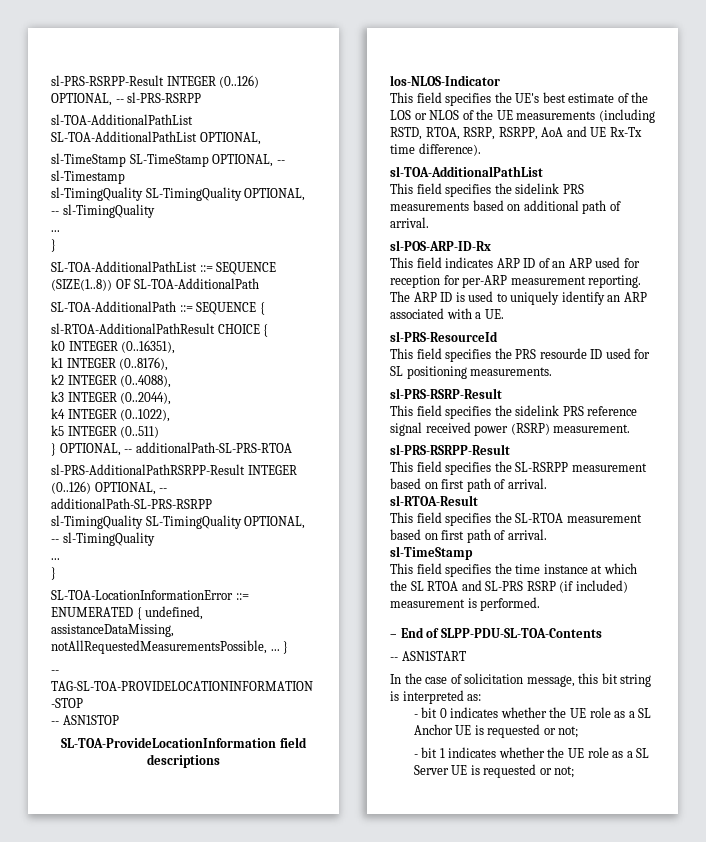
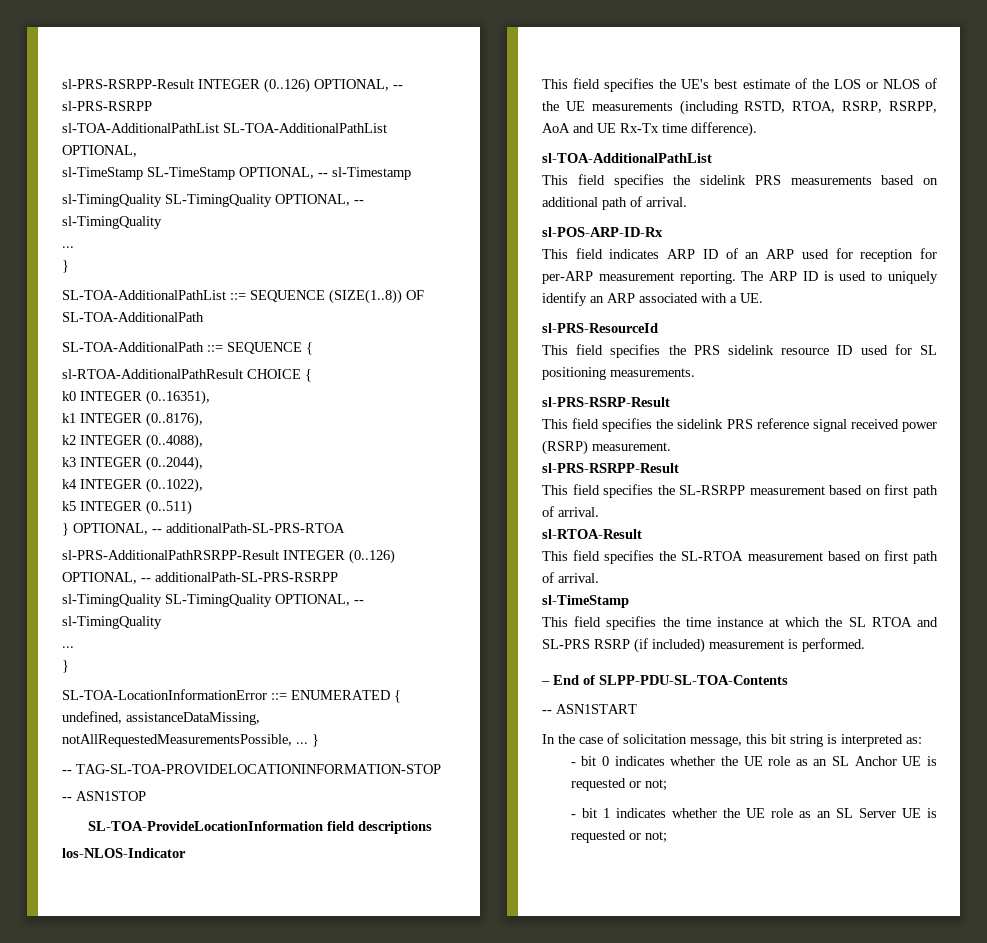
- This field specifies the PRS resourde ID used for SL positioning measurements.
+ This field specifies the PRS sidelink resource ID used for SL positioning measurements.
- - bit 0 indicates whether the UE role as a SL Anchor UE is requested or not;
+ - bit 0 indicates whether the UE role as an SL Anchor UE is requested or not;
- - bit 1 indicates whether the UE role as a SL Server UE is requested or not;
+ - bit 1 indicates whether the UE role as an SL Server UE is requested or not;

